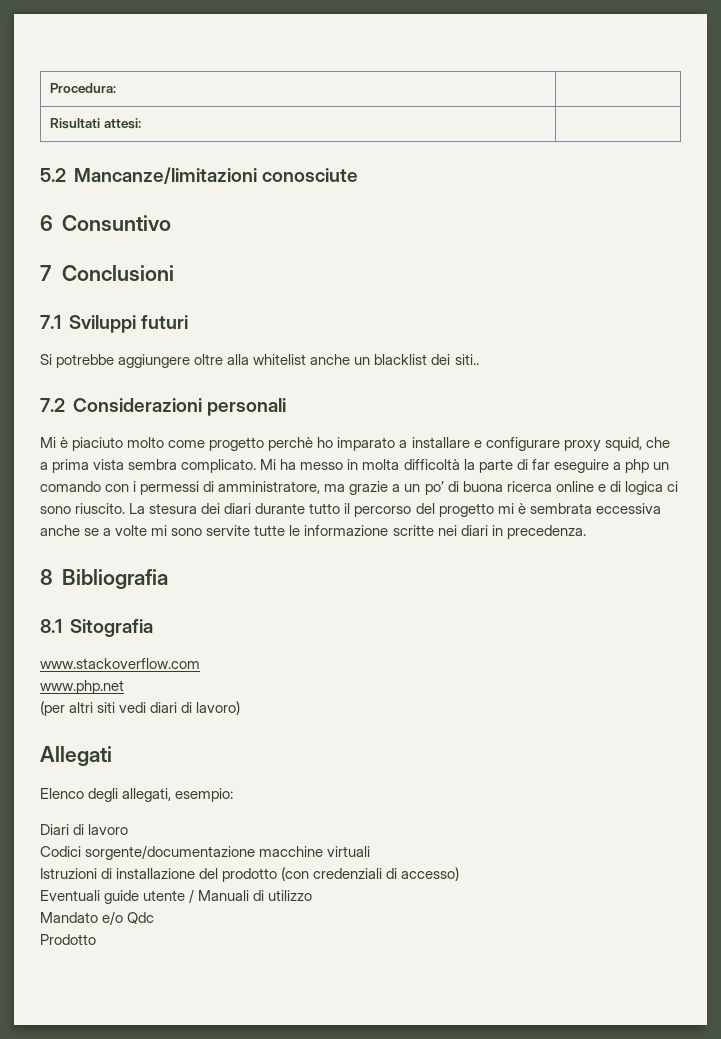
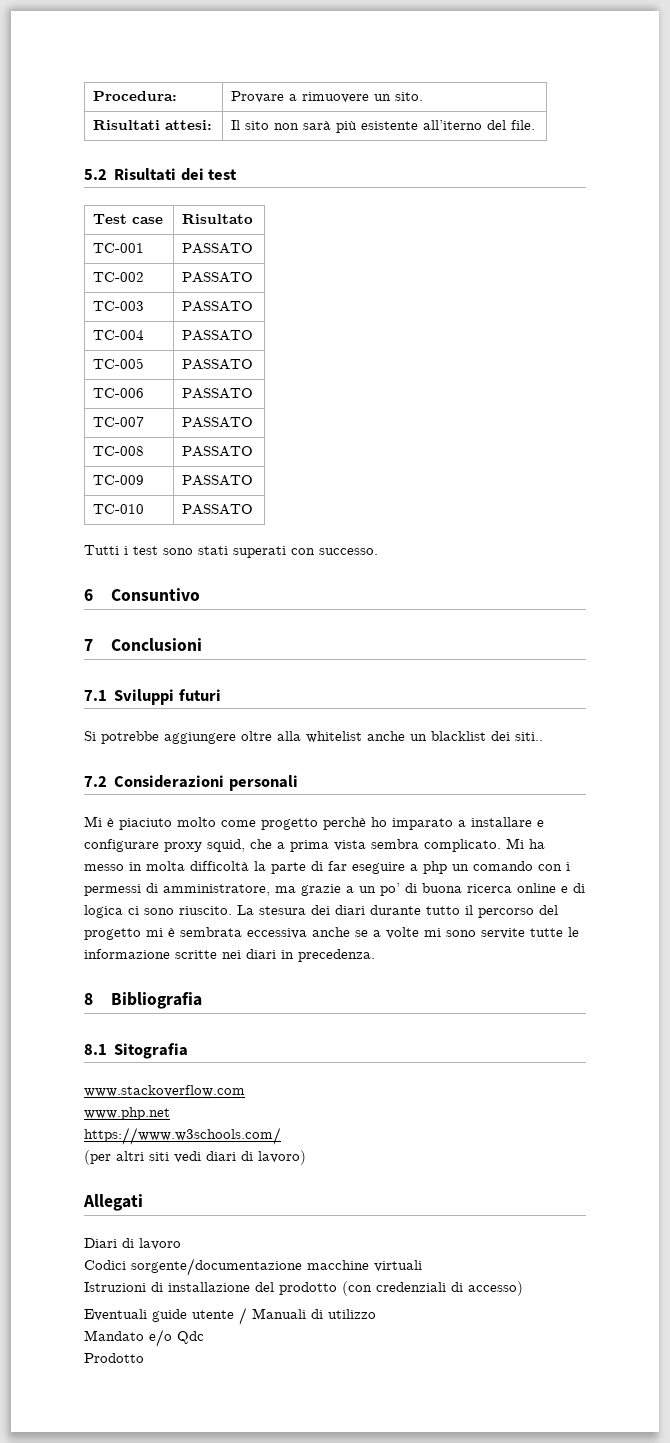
- Procedura: |
- Risultati attesi: |
- 5.2 Mancanze/limitazioni conosciute
+ Procedura: | Provare a rimuovere un sito.
+ Risultati attesi: | Il sito non sarà più esistente all’iterno del file.
+ 5.2 Risultati dei test
+ Test case | Risultato
+ TC-001 | PASSATO
+ TC-002 | PASSATO
+ TC-003 | PASSATO
+ TC-004 | PASSATO
+ TC-005 | PASSATO
+ TC-006 | PASSATO
+ TC-007 | PASSATO
+ TC-008 | PASSATO
+ TC-009 | PASSATO
+ TC-010 | PASSATO
+ Tutti i test sono stati superati con successo.
+ https://www.w3schools.com/
- Elenco degli allegati, esempio:

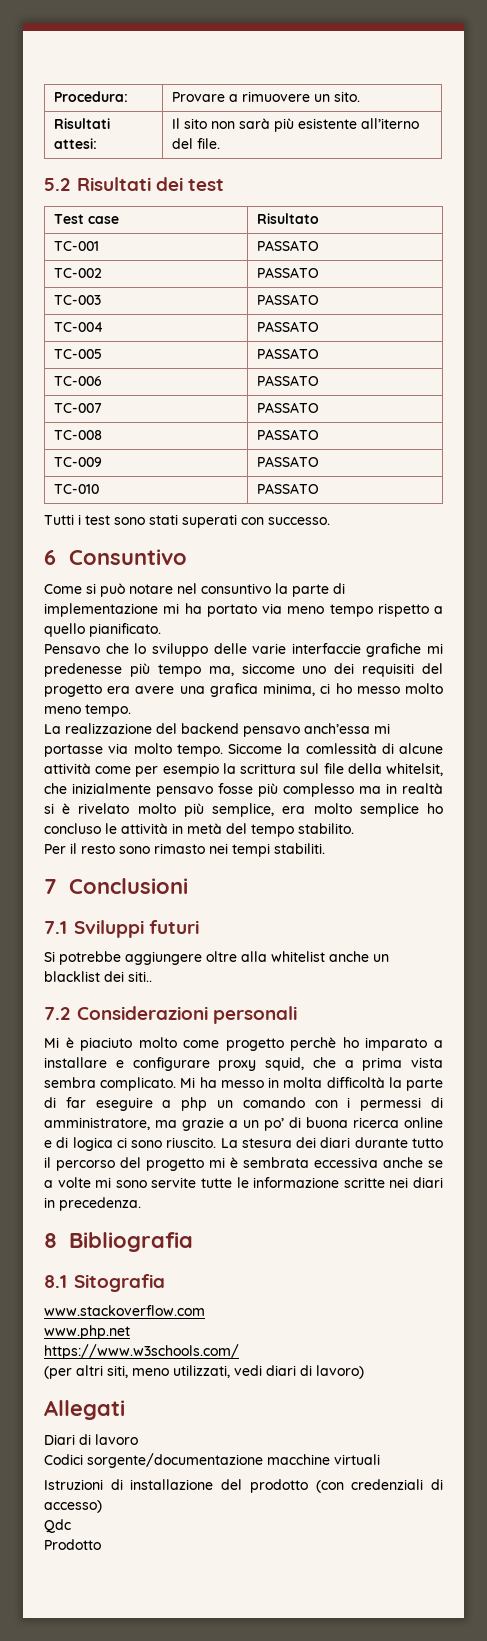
+ Come si può notare nel consuntivo la parte di implementazione mi ha portato via meno tempo rispetto a quello pianificato.
+ Pensavo che lo sviluppo delle varie interfaccie grafiche mi predenesse più tempo ma, siccome uno dei requisiti del progetto era avere una grafica minima, ci ho messo molto meno tempo.
+ La realizzazione del backend pensavo anch’essa mi portasse via molto tempo. Siccome la comlessità di alcune attività come per esempio la scrittura sul file della whitelsit, che inizialmente pensavo fosse più complesso ma in realtà si è rivelato molto più semplice, era molto semplice ho concluso le attività in metà del tempo stabilito.
+ Per il resto sono rimasto nei tempi stabiliti.
- (per altri siti vedi diari di lavoro)
+ (per altri siti, meno utilizzati, vedi diari di lavoro)
- Eventuali guide utente / Manuali di utilizzo
- Mandato e/o Qdc
+ Qdc

